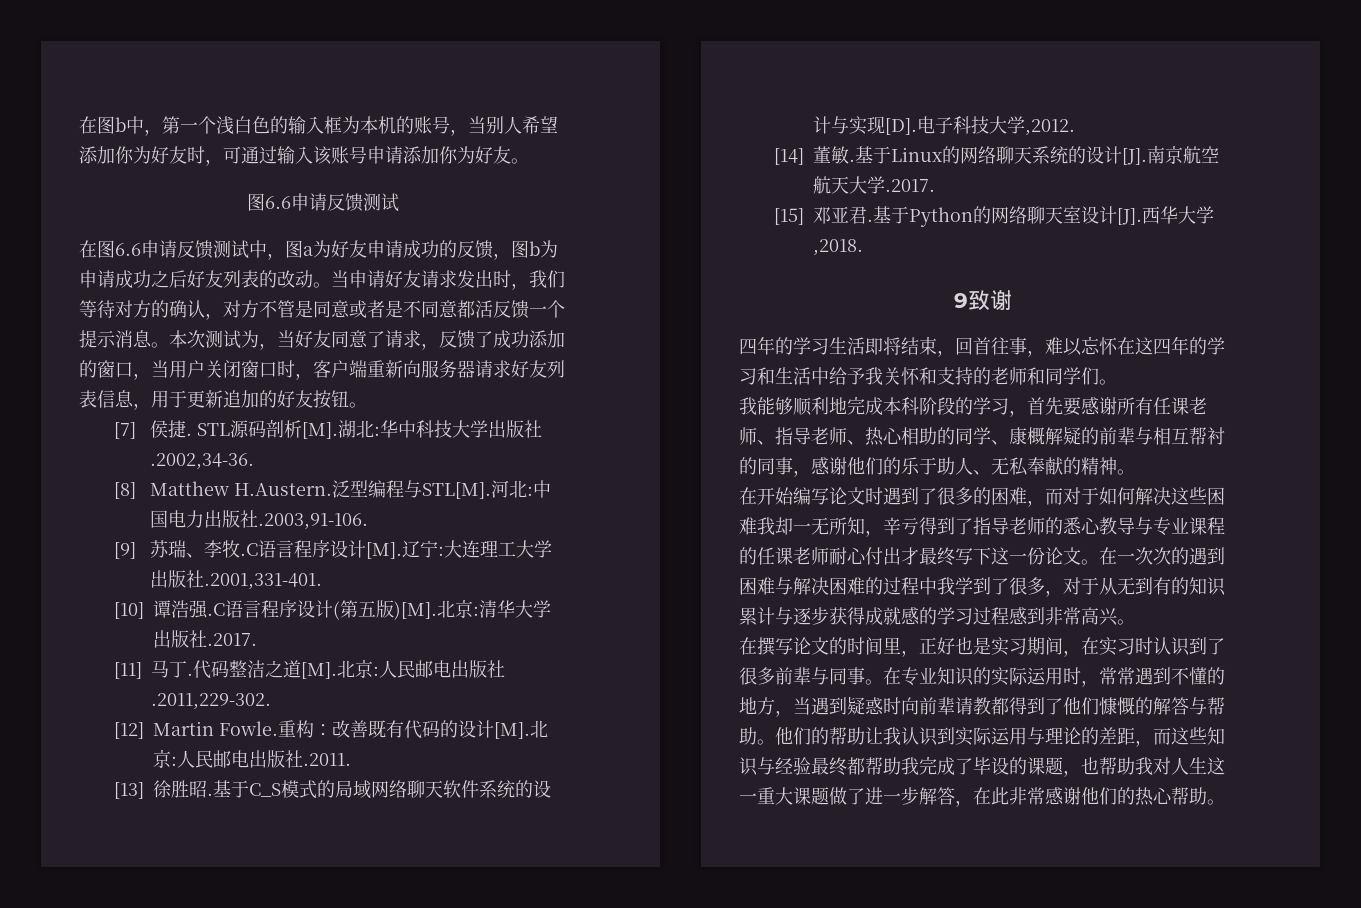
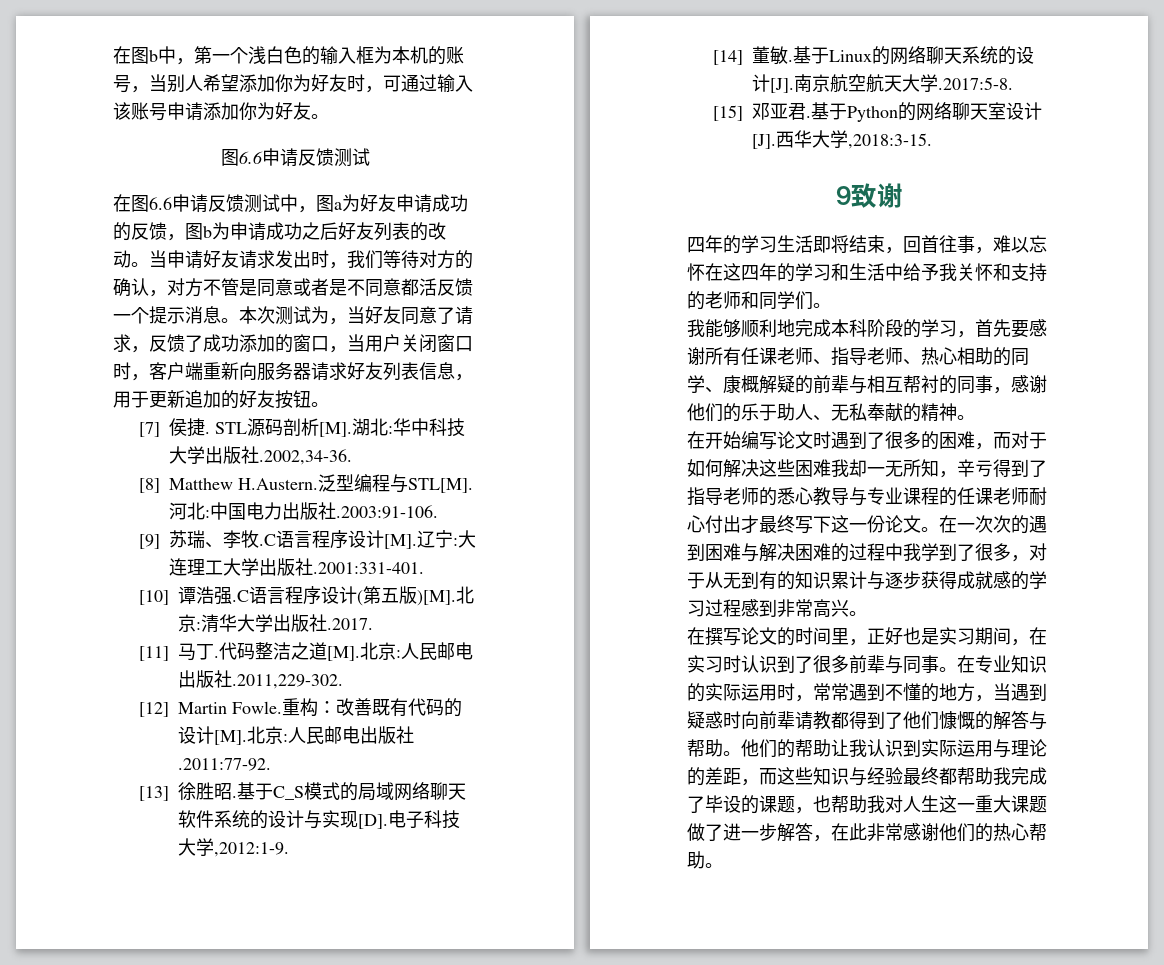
- 河北:中国电力出版社.2003,91-106.
+ 河北:中国电力出版社.2003:91-106.
- [9]苏瑞、李牧.C语言程序设计[M].辽宁:大连理工大学出版社.2001,331-401.
+ [9]苏瑞、李牧.C语言程序设计[M].辽宁:大连理工大学出版社.2001:331-401.
- 重构：改善既有代码的设计[M].北京:人民邮电出版社.2011.
+ 重构：改善既有代码的设计[M].北京:人民邮电出版社.2011:77-92.
- 基于C_S模式的局域网络聊天软件系统的设计与实现[D].电子科技大学,2012.
+ 基于C_S模式的局域网络聊天软件系统的设计与实现[D].电子科技大学,2012:1-9.
- 基于Linux的网络聊天系统的设计[J].南京航空航天大学.2017.
+ 基于Linux的网络聊天系统的设计[J].南京航空航天大学.2017:5-8.
- 基于Python的网络聊天室设计[J].西华大学,2018.
+ 基于Python的网络聊天室设计[J].西华大学,2018:3-15.

